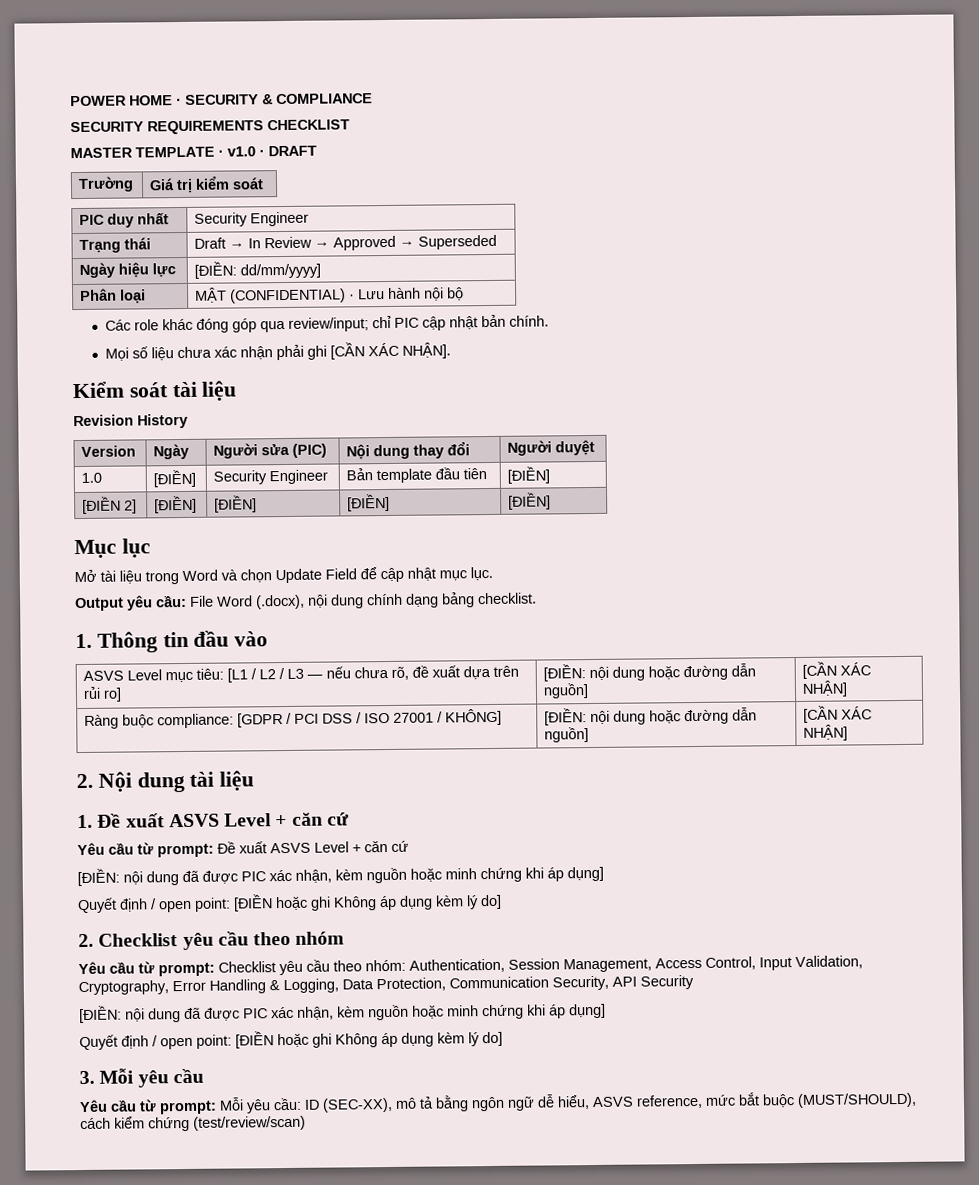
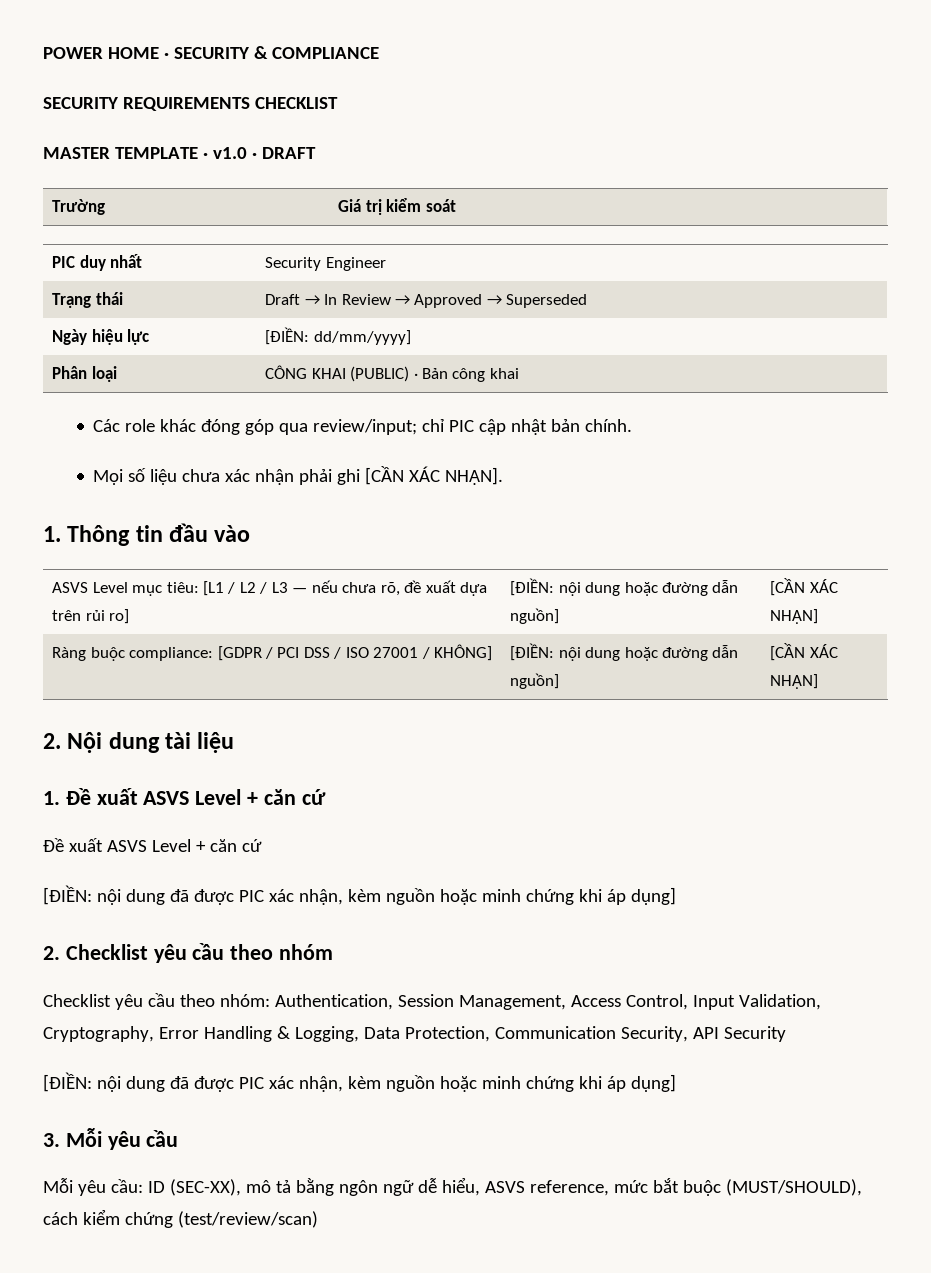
- Phân loại | MẬT (CONFIDENTIAL) · Lưu hành nội bộ
+ Phân loại | CÔNG KHAI (PUBLIC) · Bản công khai
- Kiểm soát tài liệu
- Revision History
- Version | Ngày | Người sửa (PIC) | Nội dung thay đổi | Người duyệt
- 1.0 | [ĐIỀN] | Security Engineer | Bản template đầu tiên | [ĐIỀN]
- [ĐIỀN 2] | [ĐIỀN] | [ĐIỀN] | [ĐIỀN] | [ĐIỀN]
- Mục lục
- Mở tài liệu trong Word và chọn Update Field để cập nhật mục lục.
- Output yêu cầu: File Word (.docx), nội dung chính dạng bảng checklist.
  1. Đề xuất ASVS Level + căn cứ
- Yêu cầu từ prompt: Đề xuất ASVS Level + căn cứ
+ Đề xuất ASVS Level + căn cứ
  [ĐIỀN: nội dung đã được PIC xác nhận, kèm nguồn hoặc minh chứng khi áp dụng]
- Quyết định / open point: [ĐIỀN hoặc ghi Không áp dụng kèm lý do]
- Yêu cầu từ prompt: Checklist yêu cầu theo nhóm: Authentication, Session Management, Access Control, Input Validation, Cryptography, Error Handling & Logging, Data Protection, Communication Security, API Security
+ Checklist yêu cầu theo nhóm: Authentication, Session Management, Access Control, Input Validation, Cryptography, Error Handling & Logging, Data Protection, Communication Security, API Security
  [ĐIỀN: nội dung đã được PIC xác nhận, kèm nguồn hoặc minh chứng khi áp dụng]
- Quyết định / open point: [ĐIỀN hoặc ghi Không áp dụng kèm lý do]
- Yêu cầu từ prompt: Mỗi yêu cầu: ID (SEC-XX), mô tả bằng ngôn ngữ dễ hiểu, ASVS reference, mức bắt buộc (MUST/SHOULD), cách kiểm chứng (test/review/scan)
+ Mỗi yêu cầu: ID (SEC-XX), mô tả bằng ngôn ngữ dễ hiểu, ASVS reference, mức bắt buộc (MUST/SHOULD), cách kiểm chứng (test/review/scan)

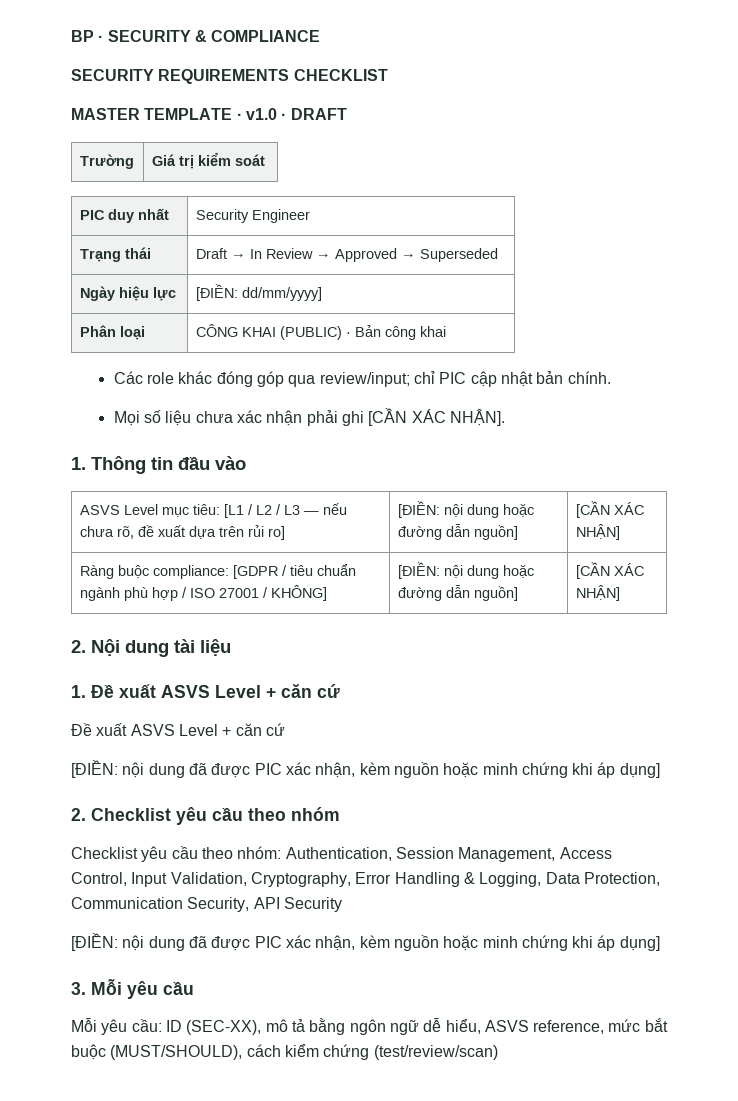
- POWER HOME · SECURITY & COMPLIANCE
+ BP · SECURITY & COMPLIANCE
- Ràng buộc compliance: [GDPR / PCI DSS / ISO 27001 / KHÔNG] | [ĐIỀN: nội dung hoặc đường dẫn nguồn] | [CẦN XÁC NHẬN]
+ Ràng buộc compliance: [GDPR / tiêu chuẩn ngành phù hợp / ISO 27001 / KHÔNG] | [ĐIỀN: nội dung hoặc đường dẫn nguồn] | [CẦN XÁC NHẬN]

